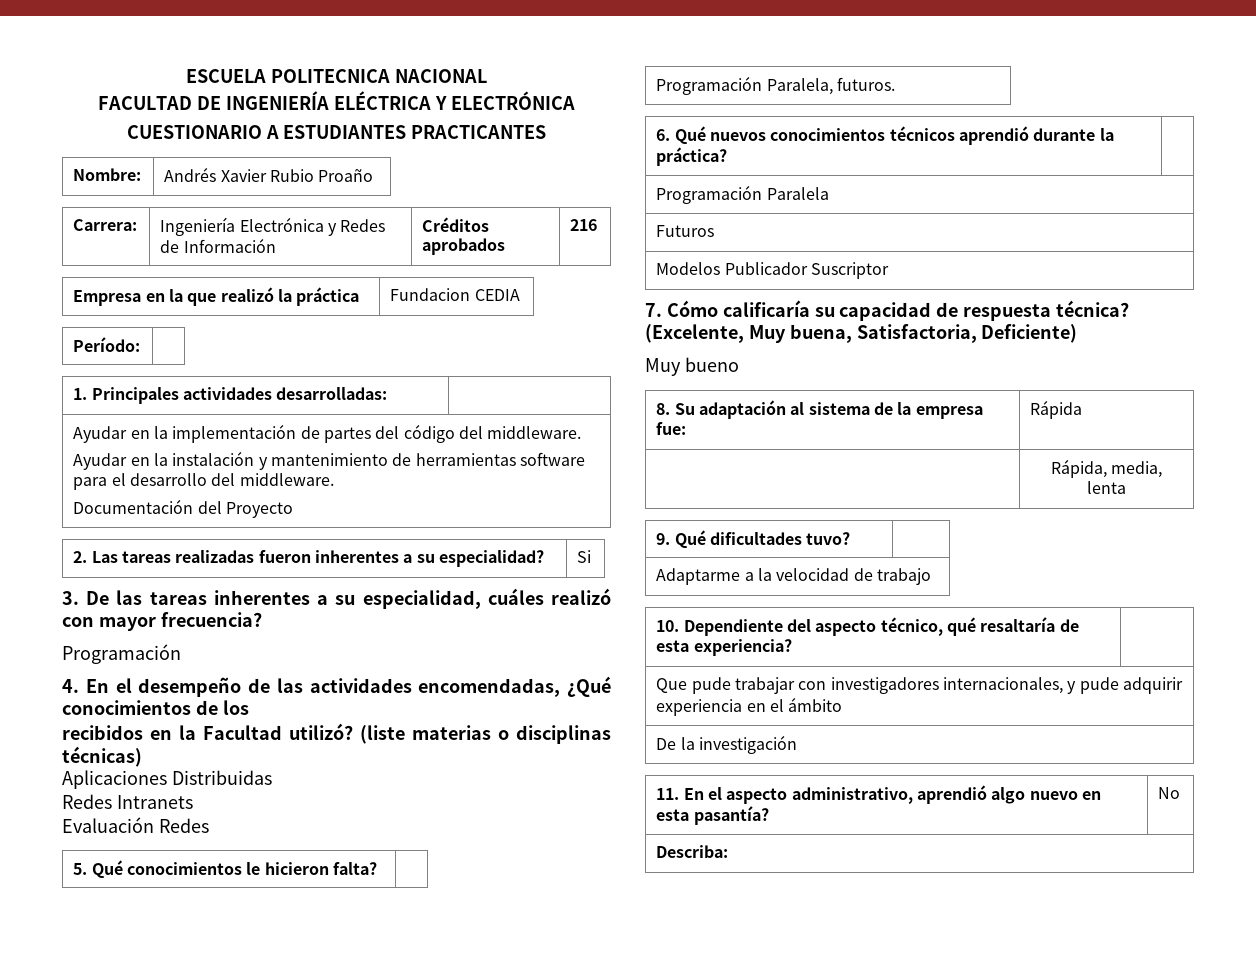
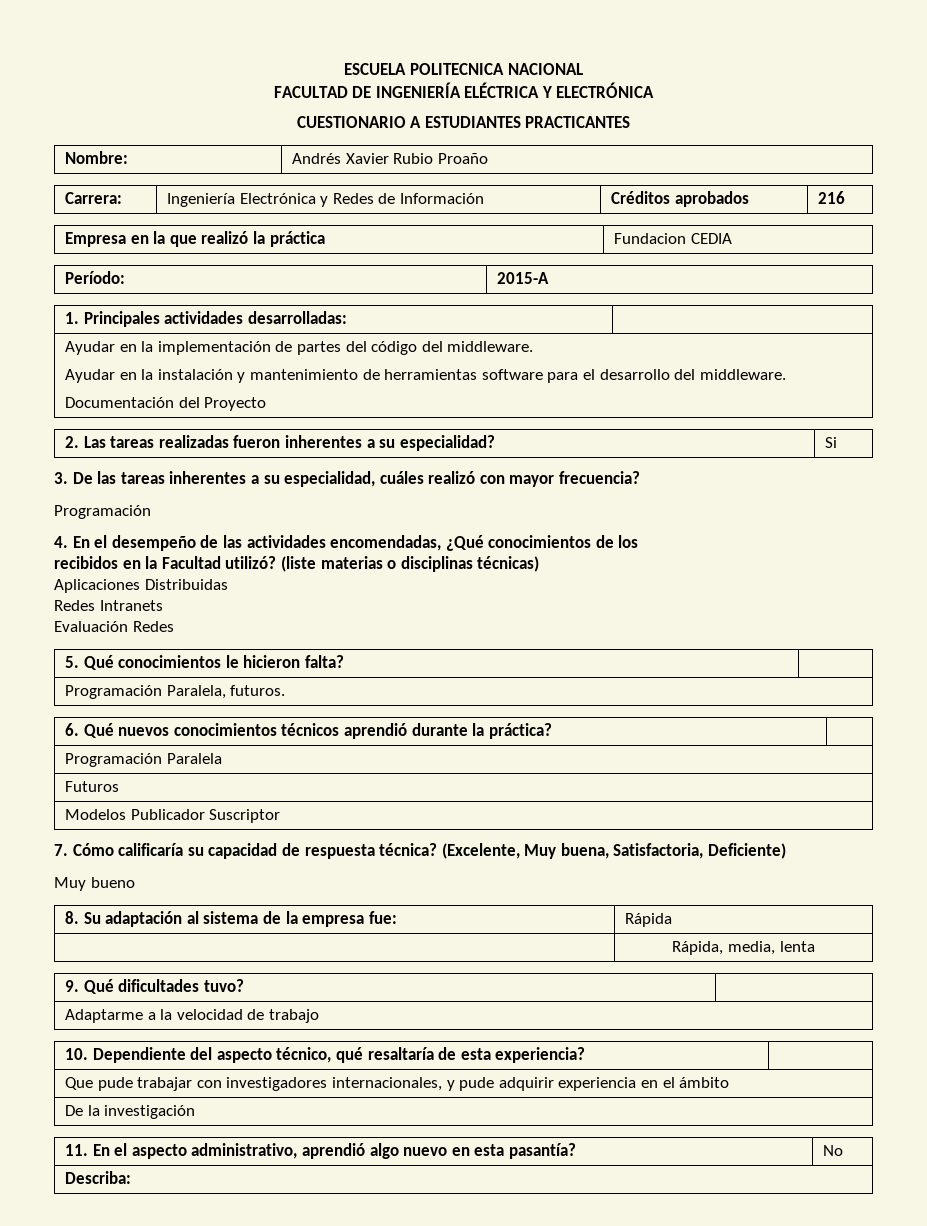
- Período: |
+ Período: | 2015-A

